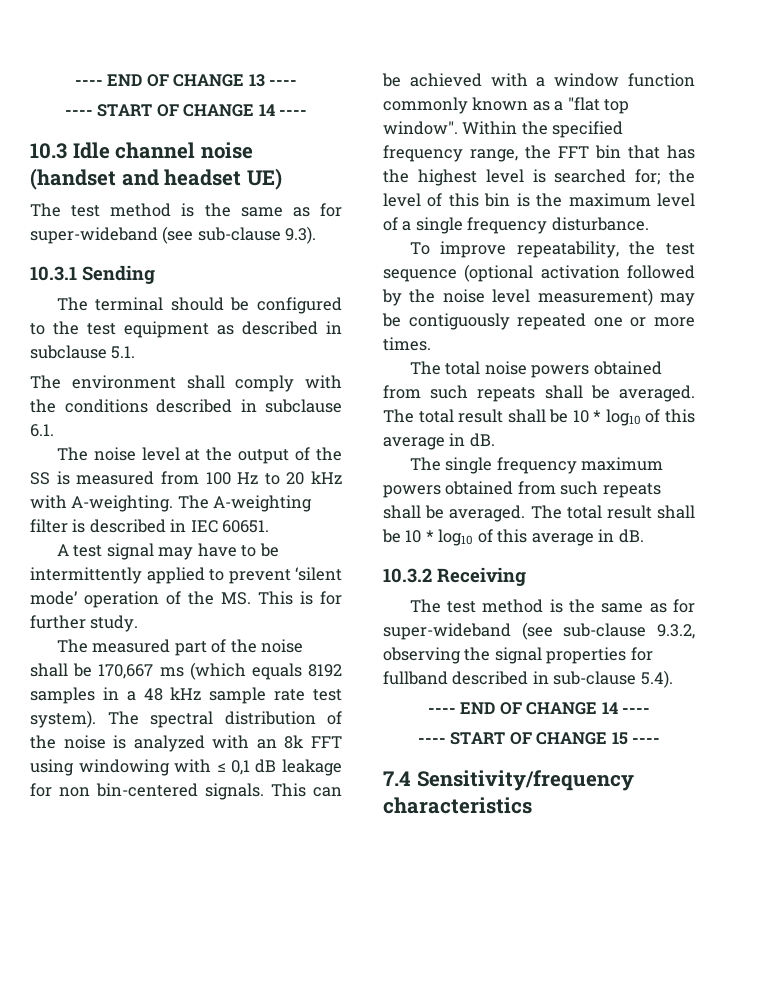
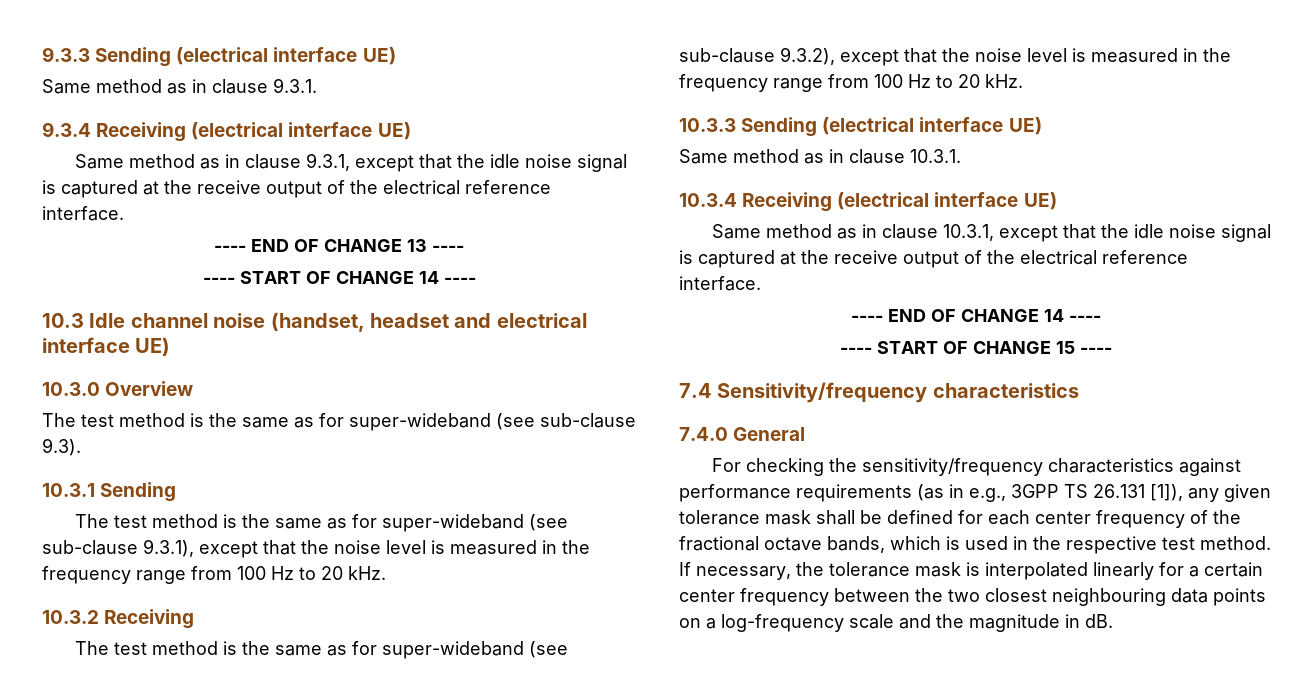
+ 9.3.3 Sending (electrical interface UE)
+ Same method as in clause 9.3.1.
+ 9.3.4 Receiving (electrical interface UE)
+ Same method as in clause 9.3.1, except that the idle noise signal is captured at the receive output of the electrical reference interface.
- 10.3 Idle channel noise (handset and headset UE)
+ 10.3 Idle channel noise (handset, headset and electrical interface UE)
+ 10.3.0 Overview
- The terminal should be configured to the test equipment as described in subclause 5.1.
- The environment shall comply with the conditions described in subclause 6.1.
- The noise level at the output of the SS is measured from 100 Hz to 20 kHz with A-weighting. The A-weighting filter is described in IEC 60651.
- A test signal may have to be intermittently applied to prevent ‘silent mode’ operation of the MS. This is for further study.
- The measured part of the noise shall be 170,667 ms (which equals 8192 samples in a 48 kHz sample rate test system). The spectral distribution of the noise is analyzed with an 8k FFT using windowing with ≤ 0,1 dB leakage for non bin-centered signals. This can be achieved with a window function commonly known as a "flat top window". Within the specified frequency range, the FFT bin that has the highest level is searched for; the level of this bin is the maximum level of a single frequency disturbance.
- To improve repeatability, the test sequence (optional activation followed by the noise level measurement) may be contiguously repeated one or more times.
- The total noise powers obtained from such repeats shall be averaged. The total result shall be 10 * log10 of this average in dB.
- The single frequency maximum powers obtained from such repeats shall be averaged. The total result shall be 10 * log10 of this average in dB.
+ The test method is the same as for super-wideband (see sub-clause 9.3.1), except that the noise level is measured in the frequency range from 100 Hz to 20 kHz.
- The test method is the same as for super-wideband (see sub-clause 9.3.2, observing the signal properties for fullband described in sub-clause 5.4).
+ The test method is the same as for super-wideband (see sub-clause 9.3.2), except that the noise level is measured in the frequency range from 100 Hz to 20 kHz.
+ 10.3.3 Sending (electrical interface UE)
+ Same method as in clause 10.3.1.
+ 10.3.4 Receiving (electrical interface UE)
+ Same method as in clause 10.3.1, except that the idle noise signal is captured at the receive output of the electrical reference interface.
+ 7.4.0 General
+ For checking the sensitivity/frequency characteristics against performance requirements (as in e.g., 3GPP TS 26.131 [1]), any given tolerance mask shall be defined for each center frequency of the fractional octave bands, which is used in the respective test method. If necessary, the tolerance mask is interpolated linearly for a certain center frequency between the two closest neighbouring data points on a log-frequency scale and the magnitude in dB.

